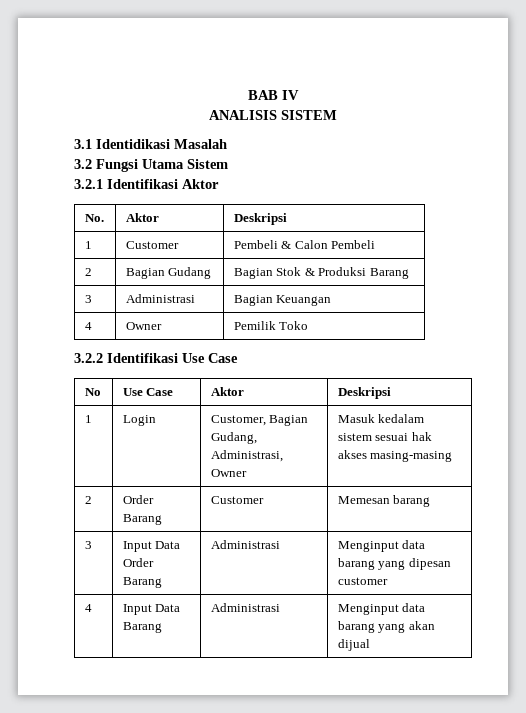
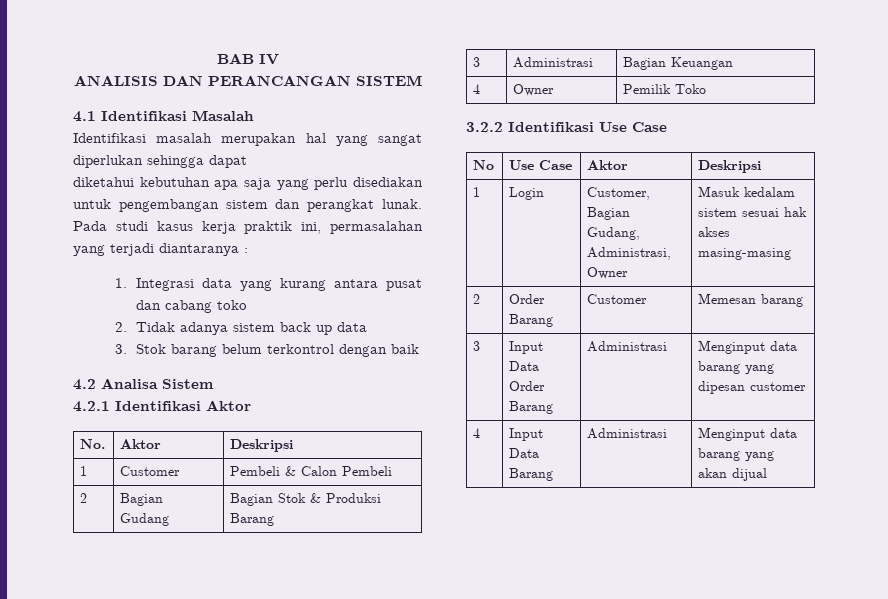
- ANALISIS SISTEM
+ ANALISIS DAN PERANCANGAN SISTEM
- 3.1 Identidikasi Masalah
+ 4.1 Identifikasi Masalah
- 3.2 Fungsi Utama Sistem
+ Identifikasi masalah merupakan hal yang sangat diperlukan sehingga dapat
+ diketahui kebutuhan apa saja yang perlu disediakan untuk pengembangan sistem dan perangkat lunak. Pada studi kasus kerja praktik ini, permasalahan yang terjadi diantaranya :
+ 1. Integrasi data yang kurang antara pusat dan cabang toko
+ 2. Tidak adanya sistem back up data
+ 3. Stok barang belum terkontrol dengan baik
+ 4.2 Analisa Sistem
- 3.2.1 Identifikasi Aktor
+ 4.2.1 Identifikasi Aktor

